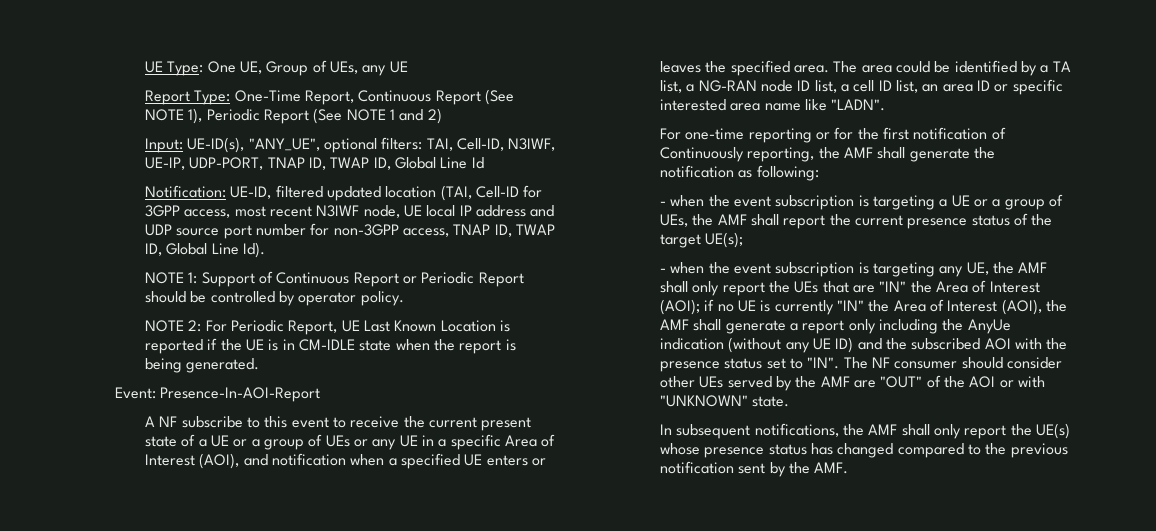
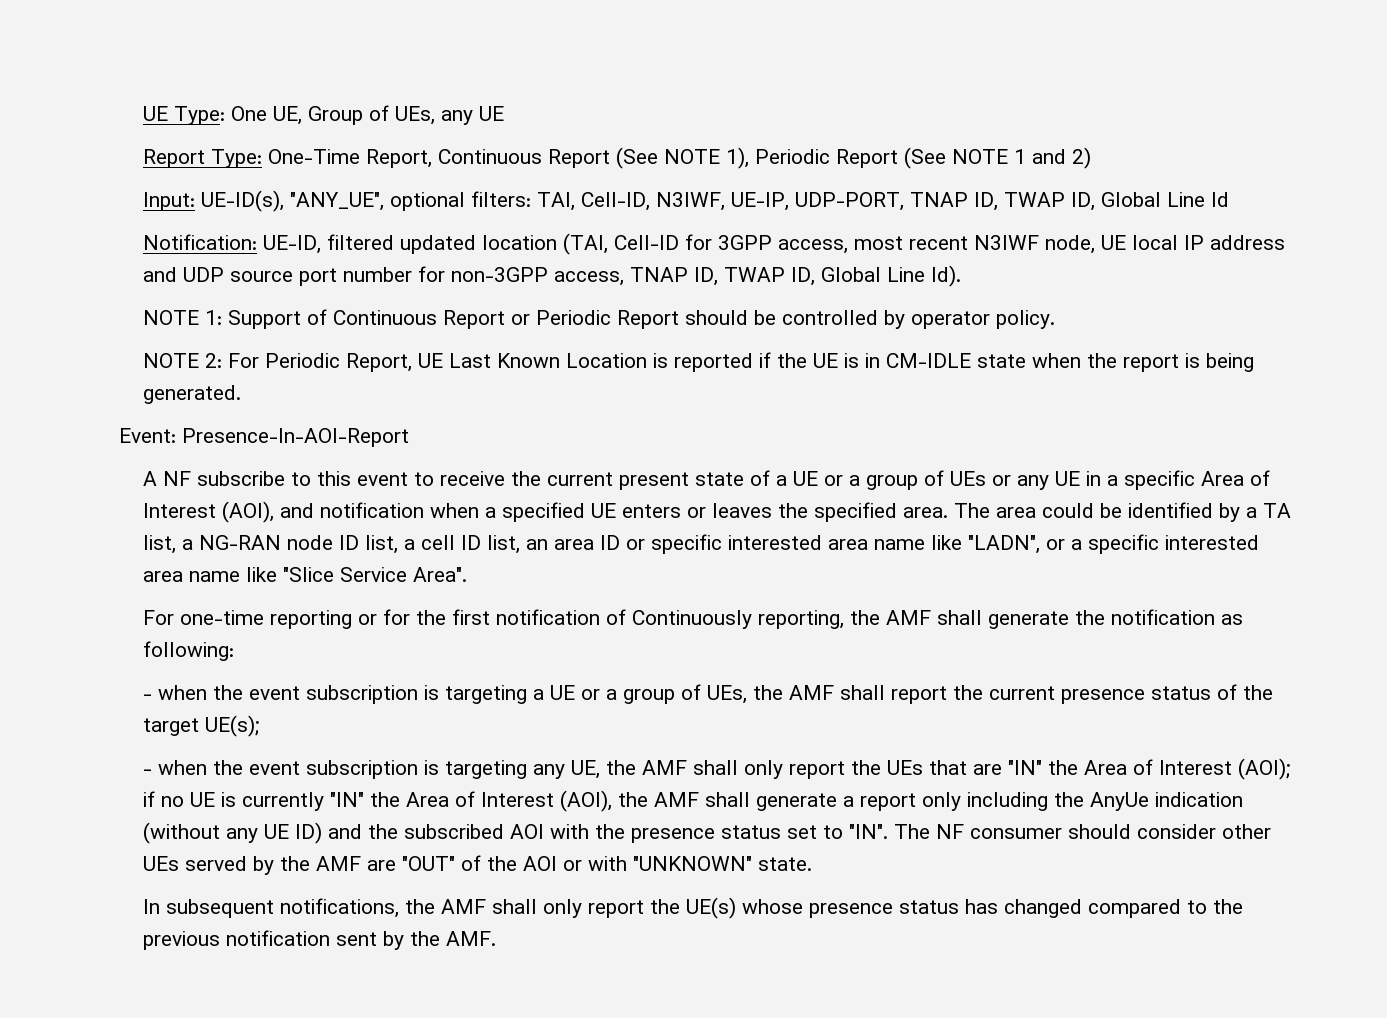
- The area could be identified by a TA list, a NG-RAN node ID list, a cell ID list, an area ID or specific interested area name like "LADN".
+ The area could be identified by a TA list, a NG-RAN node ID list, a cell ID list, an area ID or specific interested area name like "LADN", or a specific interested area name like "Slice Service Area".

